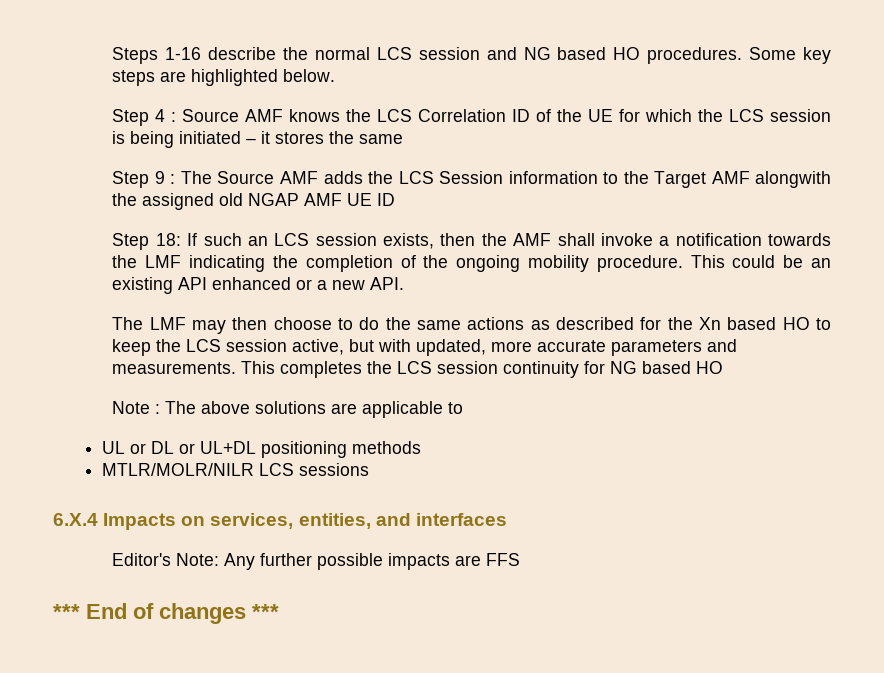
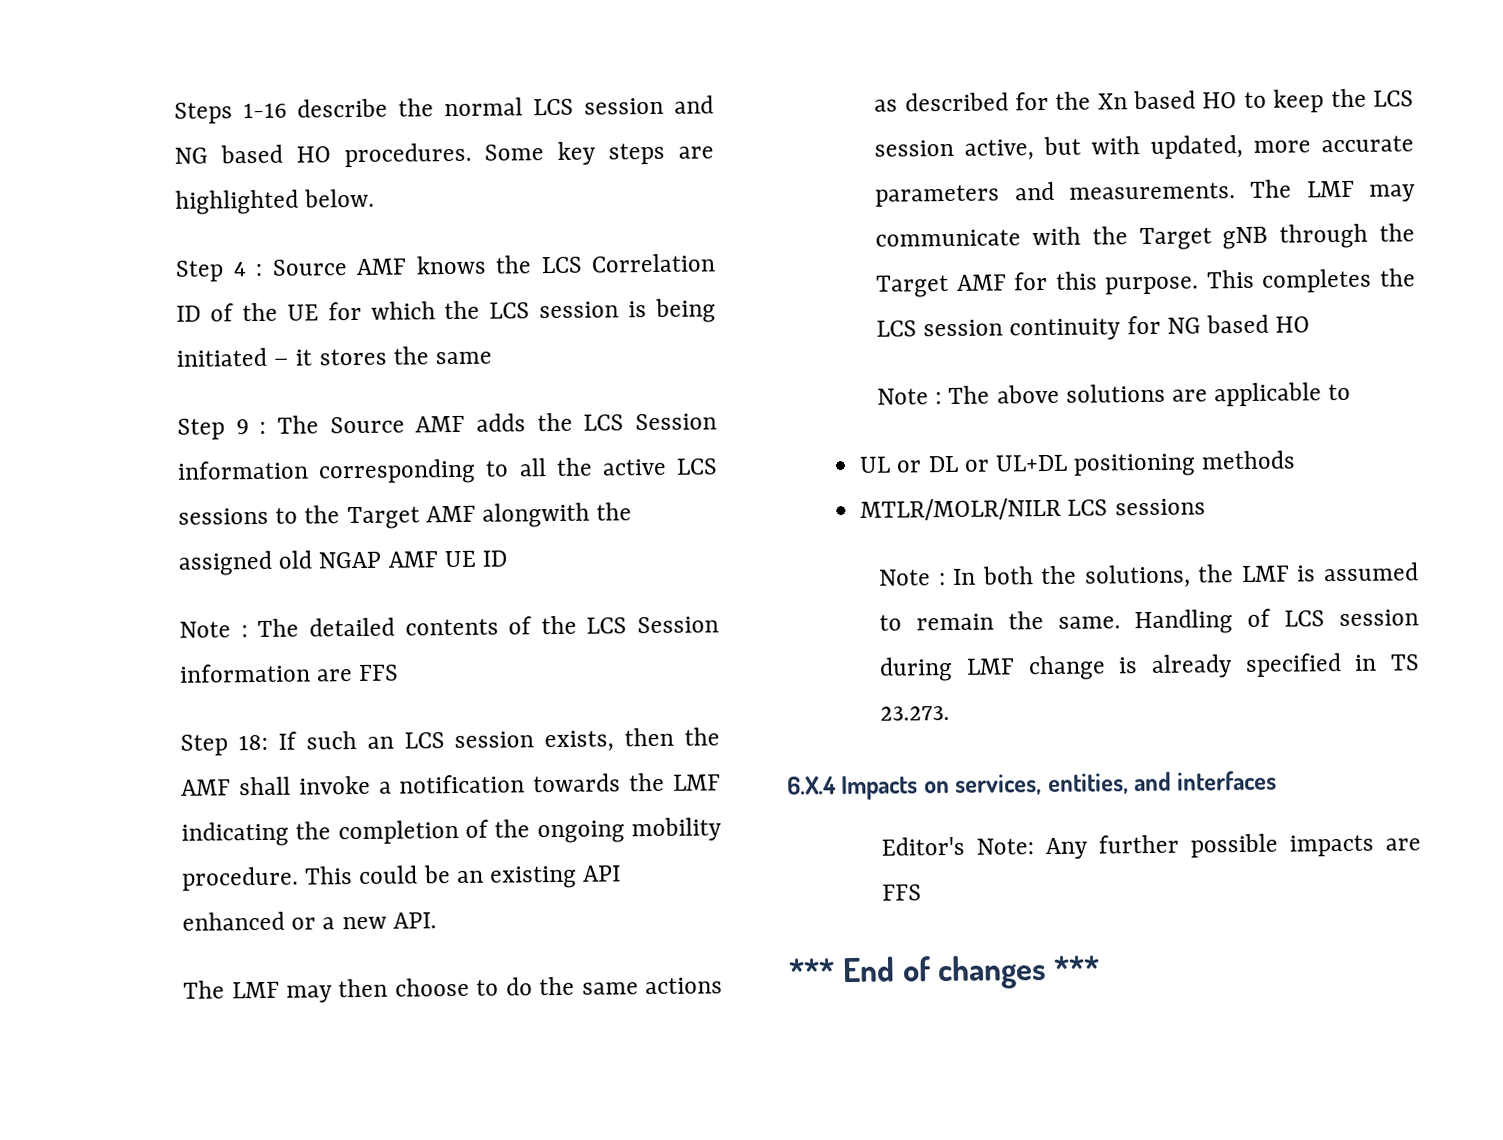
- Step 9 : The Source AMF adds the LCS Session information to the Target AMF alongwith the assigned old NGAP AMF UE ID
+ Step 9 : The Source AMF adds the LCS Session information corresponding to all the active LCS sessions to the Target AMF alongwith the assigned old NGAP AMF UE ID
+ Note : The detailed contents of the LCS Session information are FFS
+ The LMF may communicate with the Target gNB through the Target AMF for this purpose.
+ Note : In both the solutions, the LMF is assumed to remain the same. Handling of LCS session during LMF change is already specified in TS 23.273.

